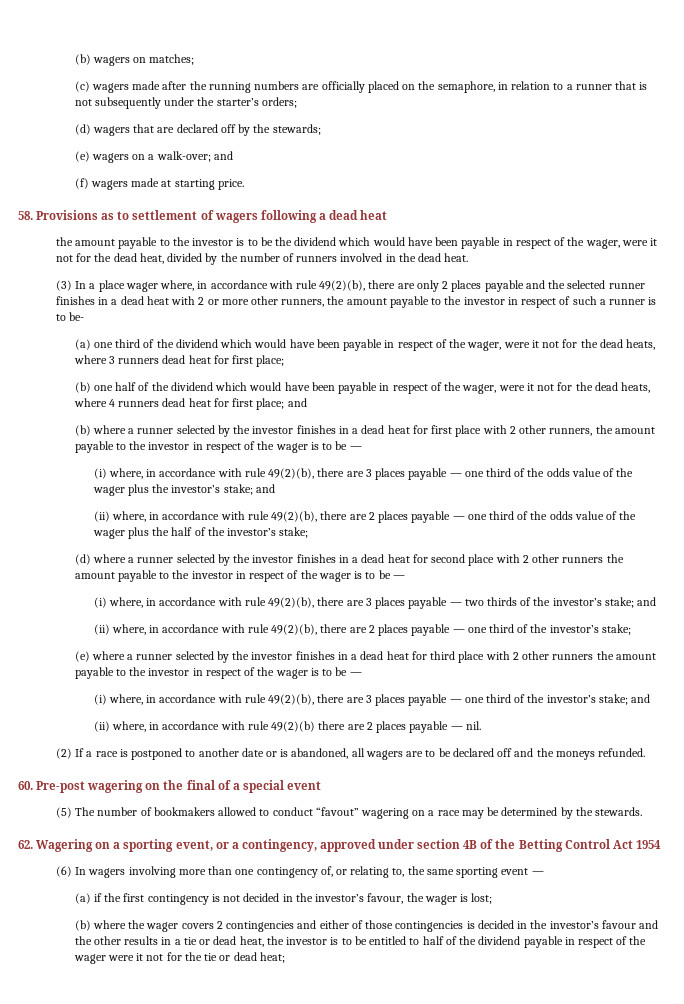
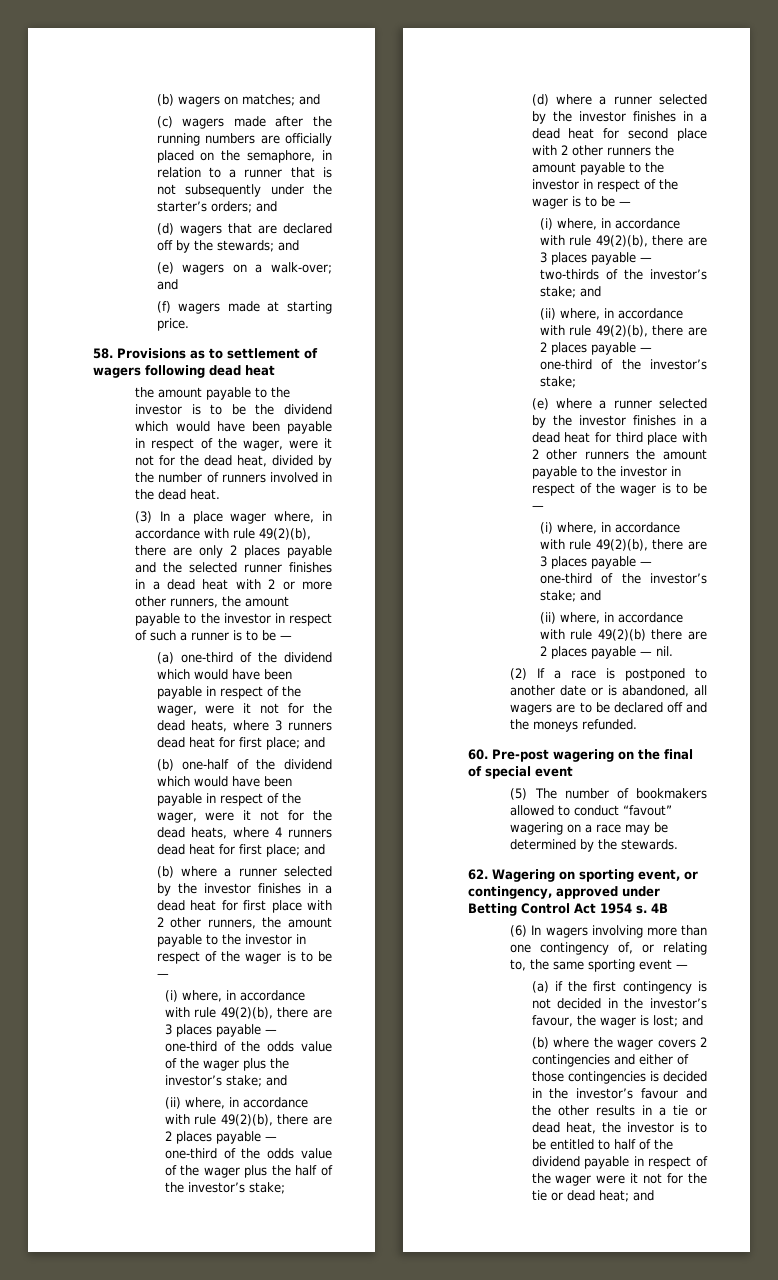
- (b) wagers on matches;
+ (b) wagers on matches; and
- (c) wagers made after the running numbers are officially placed on the semaphore, in relation to a runner that is not subsequently under the starter’s orders;
+ (c) wagers made after the running numbers are officially placed on the semaphore, in relation to a runner that is not subsequently under the starter’s orders; and
- (d) wagers that are declared off by the stewards;
+ (d) wagers that are declared off by the stewards; and
- 58. Provisions as to settlement of wagers following a dead heat
+ 58. Provisions as to settlement of wagers following dead heat
- (3) In a place wager where, in accordance with rule 49(2)(b), there are only 2 places payable and the selected runner finishes in a dead heat with 2 or more other runners, the amount payable to the investor in respect of such a runner is to be-
- (a) one third of the dividend which would have been payable in respect of the wager, were it not for the dead heats, where 3 runners dead heat for first place;
- (b) one half of the dividend which would have been payable in respect of the wager, were it not for the dead heats, where 4 runners dead heat for first place;
+ (3) In a place wager where, in accordance with rule 49(2)(b), there are only 2 places payable and the selected runner finishes in a dead heat with 2 or more other runners, the amount payable to the investor in respect of such a runner is to be —
+ (a) one-third of the dividend which would have been payable in respect of the wager, were it not for the dead heats, where 3 runners dead heat for first place; and
+ (b) one-half of the dividend which would have been payable in respect of the wager, were it not for the dead heats, where 4 runners dead heat for first place;
- (i) where, in accordance with rule 49(2)(b), there are 3 places payable — one third of the odds value of the wager plus the investor’s stake; and
+ (i) where, in accordance with rule 49(2)(b), there are 3 places payable — one-third of the odds value of the wager plus the investor’s stake; and
- (ii) where, in accordance with rule 49(2)(b), there are 2 places payable — one third of the odds value of the wager plus the half of the investor’s stake;
+ (ii) where, in accordance with rule 49(2)(b), there are 2 places payable — one-third of the odds value of the wager plus the half of the investor’s stake;
- (i) where, in accordance with rule 49(2)(b), there are 3 places payable — two thirds of the investor’s stake; and
+ (i) where, in accordance with rule 49(2)(b), there are 3 places payable — two-thirds of the investor’s stake; and
- (ii) where, in accordance with rule 49(2)(b), there are 2 places payable — one third of the investor’s stake;
+ (ii) where, in accordance with rule 49(2)(b), there are 2 places payable — one-third of the investor’s stake;
- (i) where, in accordance with rule 49(2)(b), there are 3 places payable — one third of the investor’s stake; and
+ (i) where, in accordance with rule 49(2)(b), there are 3 places payable — one-third of the investor’s stake; and
- 60. Pre-post wagering on the final of a special event
+ 60. Pre-post wagering on the final of special event
- 62. Wagering on a sporting event, or a contingency, approved under section 4B of the Betting Control Act 1954
+ 62. Wagering on sporting event, or contingency, approved under Betting Control Act 1954 s. 4B
- (a) if the first contingency is not decided in the investor’s favour, the wager is lost;
+ (a) if the first contingency is not decided in the investor’s favour, the wager is lost; and
- (b) where the wager covers 2 contingencies and either of those contingencies is decided in the investor’s favour and the other results in a tie or dead heat, the investor is to be entitled to half of the dividend payable in respect of the wager were it not for the tie or dead heat;
+ (b) where the wager covers 2 contingencies and either of those contingencies is decided in the investor’s favour and the other results in a tie or dead heat, the investor is to be entitled to half of the dividend payable in respect of the wager were it not for the tie or dead heat; and

